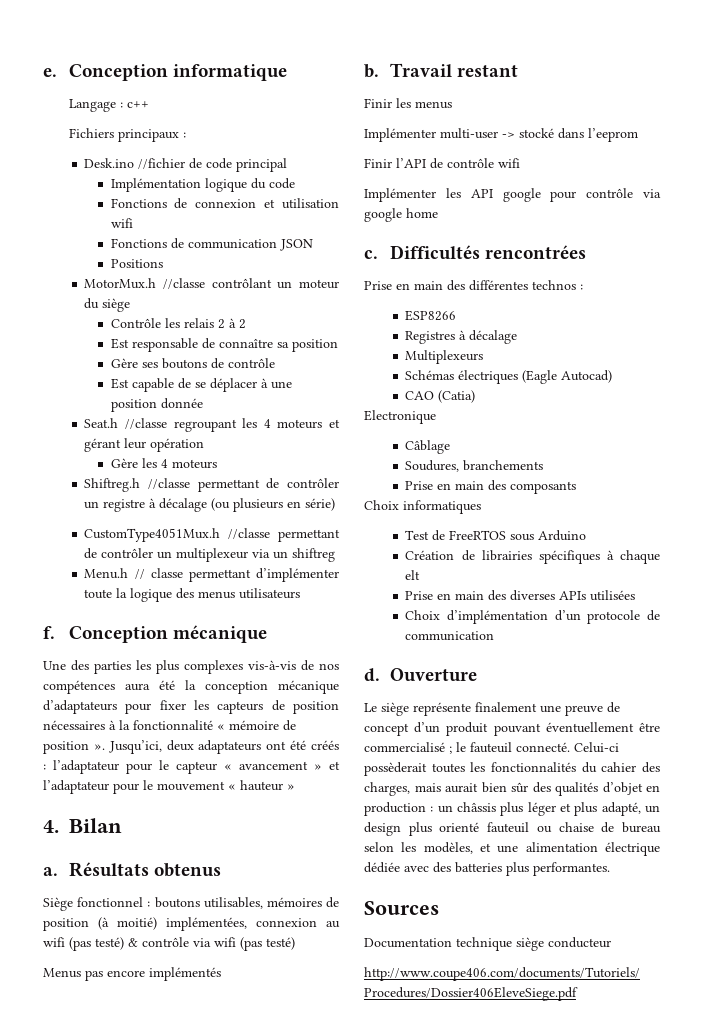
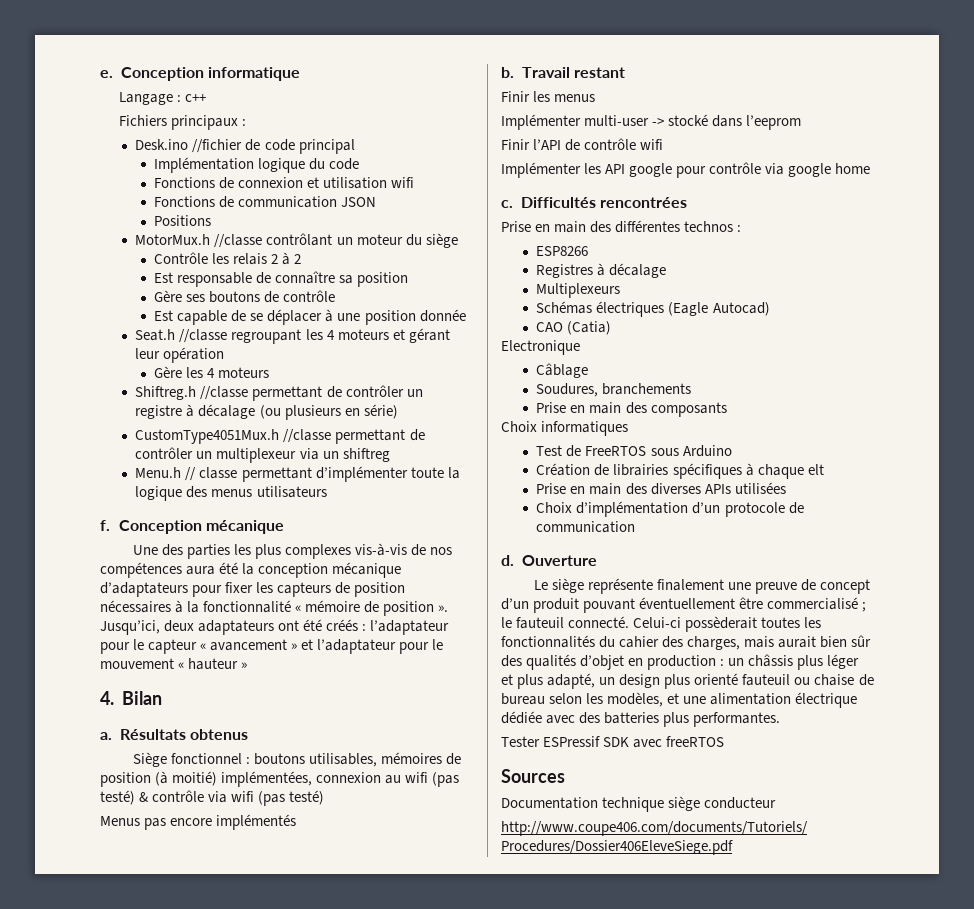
+ Tester ESPressif SDK avec freeRTOS

